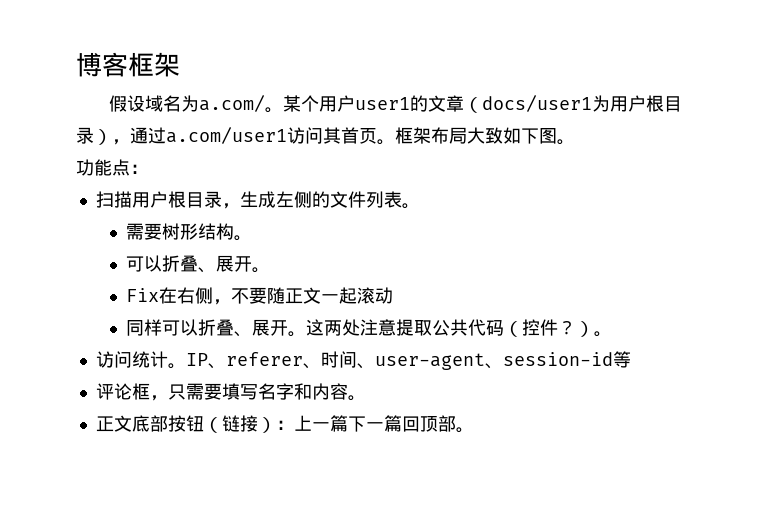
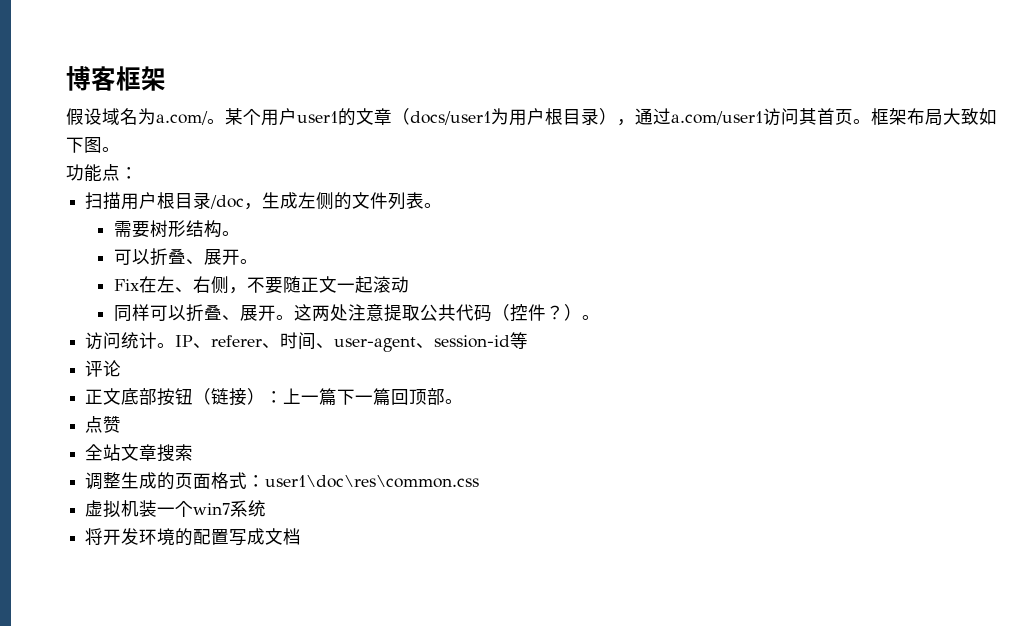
- 扫描用户根目录，生成左侧的文件列表。
+ 扫描用户根目录/doc，生成左侧的文件列表。
- Fix在右侧，不要随正文一起滚动
+ Fix在左、右侧，不要随正文一起滚动
- 评论框，只需要填写名字和内容。
+ 评论
+ 点赞
+ 全站文章搜索
+ 调整生成的页面格式：user1\doc\res\common.css
+ 虚拟机装一个win7系统
+ 将开发环境的配置写成文档

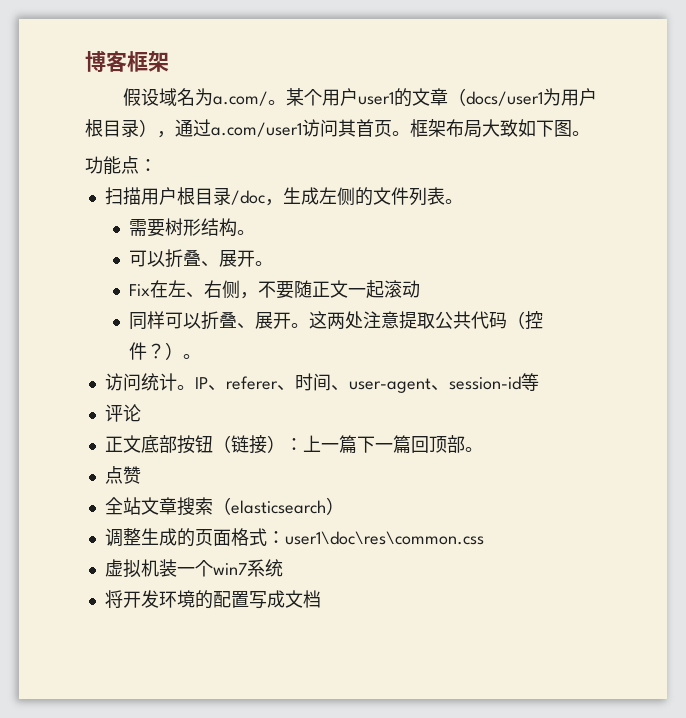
- 全站文章搜索
+ 全站文章搜索（elasticsearch）

